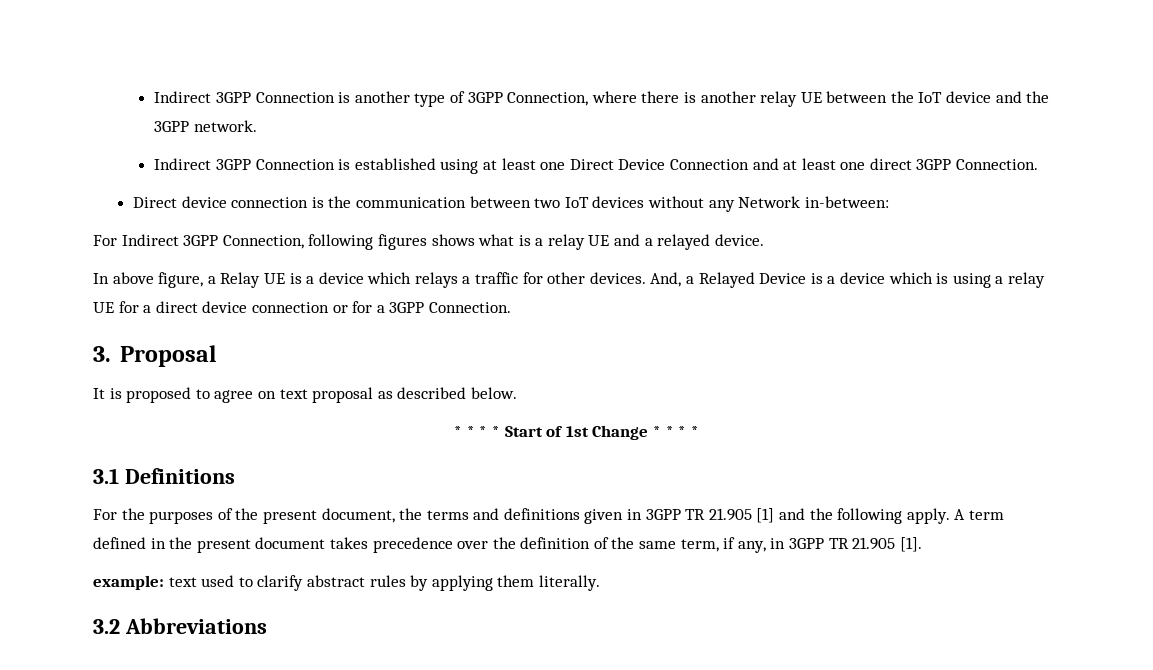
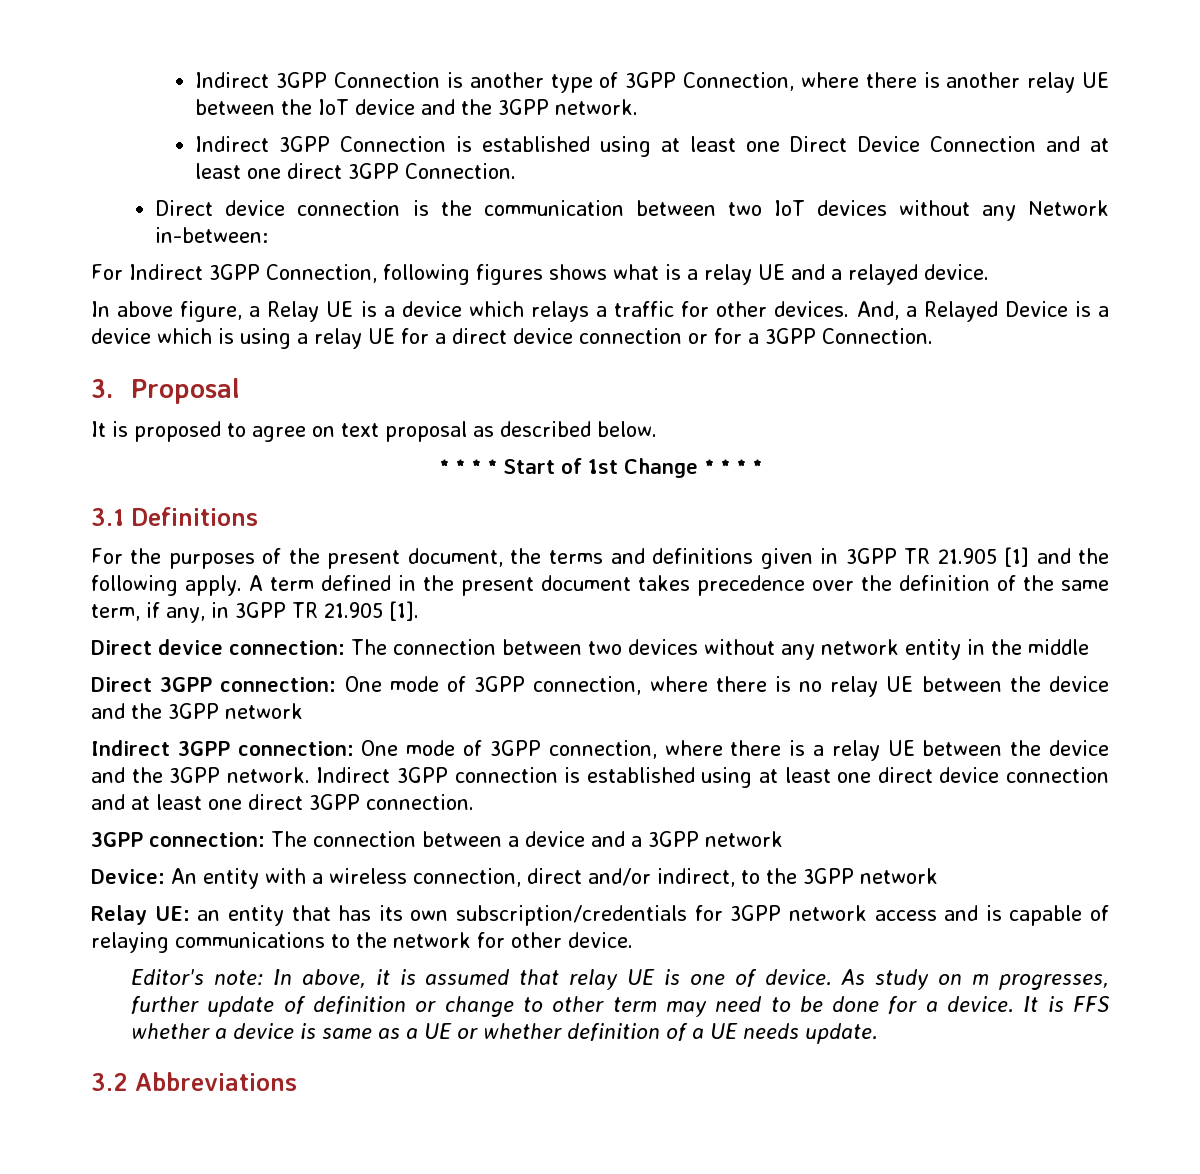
- example: text used to clarify abstract rules by applying them literally.
+ Direct device connection: The connection between two devices without any network entity in the middle
+ Direct 3GPP connection: One mode of 3GPP connection, where there is no relay UE between the device and the 3GPP network
+ Indirect 3GPP connection: One mode of 3GPP connection, where there is a relay UE between the device and the 3GPP network. Indirect 3GPP connection is established using at least one direct device connection and at least one direct 3GPP connection.
+ 3GPP connection: The connection between a device and a 3GPP network
+ Device: An entity with a wireless connection, direct and/or indirect, to the 3GPP network
+ Relay UE: an entity that has its own subscription/credentials for 3GPP network access and is capable of relaying communications to the network for other device.
+ Editor's note: In above, it is assumed that relay UE is one of device. As study on m progresses, further update of definition or change to other term may need to be done for a device. It is FFS whether a device is same as a UE or whether definition of a UE needs update.

